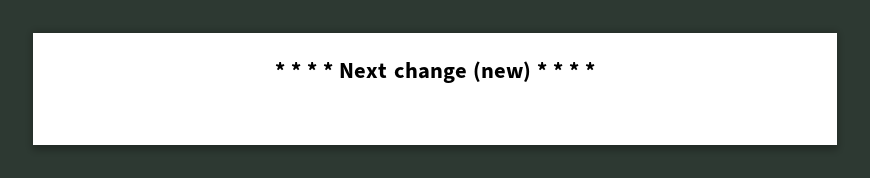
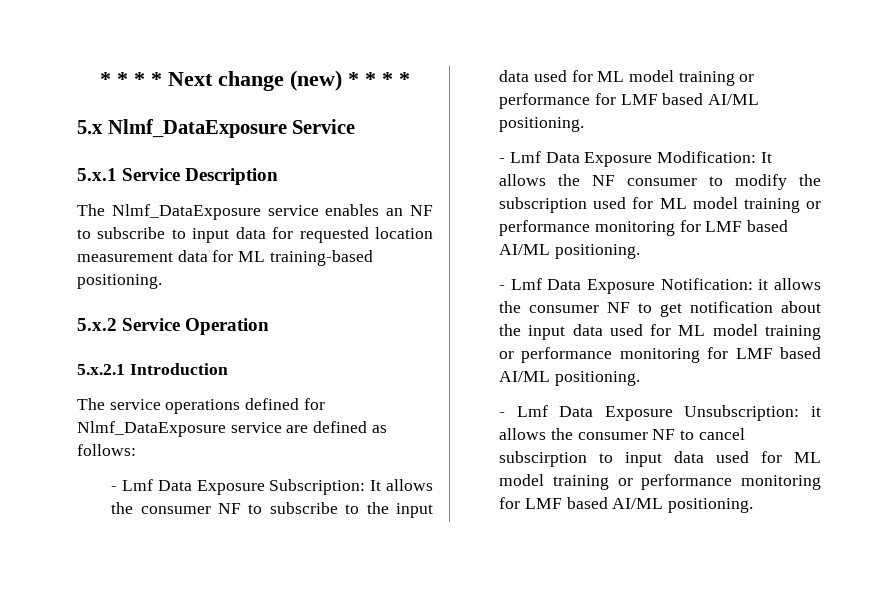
+ 5.x Nlmf_DataExposure Service
+ 5.x.1 Service Description
+ The Nlmf_DataExposure service enables an NF to subscribe to input data for requested location measurement data for ML training-based positioning.
+ 5.x.2 Service Operation
+ 5.x.2.1 Introduction
+ The service operations defined for Nlmf_DataExposure service are defined as follows:
+ - Lmf Data Exposure Subscription: It allows the consumer NF to subscribe to the input data used for ML model training or performance for LMF based AI/ML positioning.
+ - Lmf Data Exposure Modification: It allows the NF consumer to modify the subscription used for ML model training or performance monitoring for LMF based AI/ML positioning.
+ - Lmf Data Exposure Notification: it allows the consumer NF to get notification about the input data used for ML model training or performance monitoring for LMF based AI/ML positioning.
+ - Lmf Data Exposure Unsubscription: it allows the consumer NF to cancel subscirption to input data used for ML model training or performance monitoring for LMF based AI/ML positioning.

